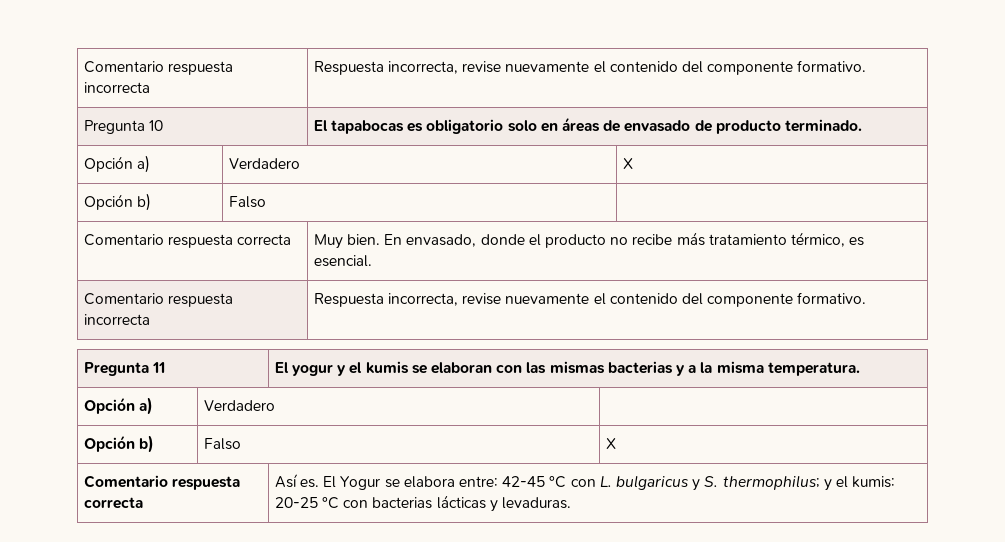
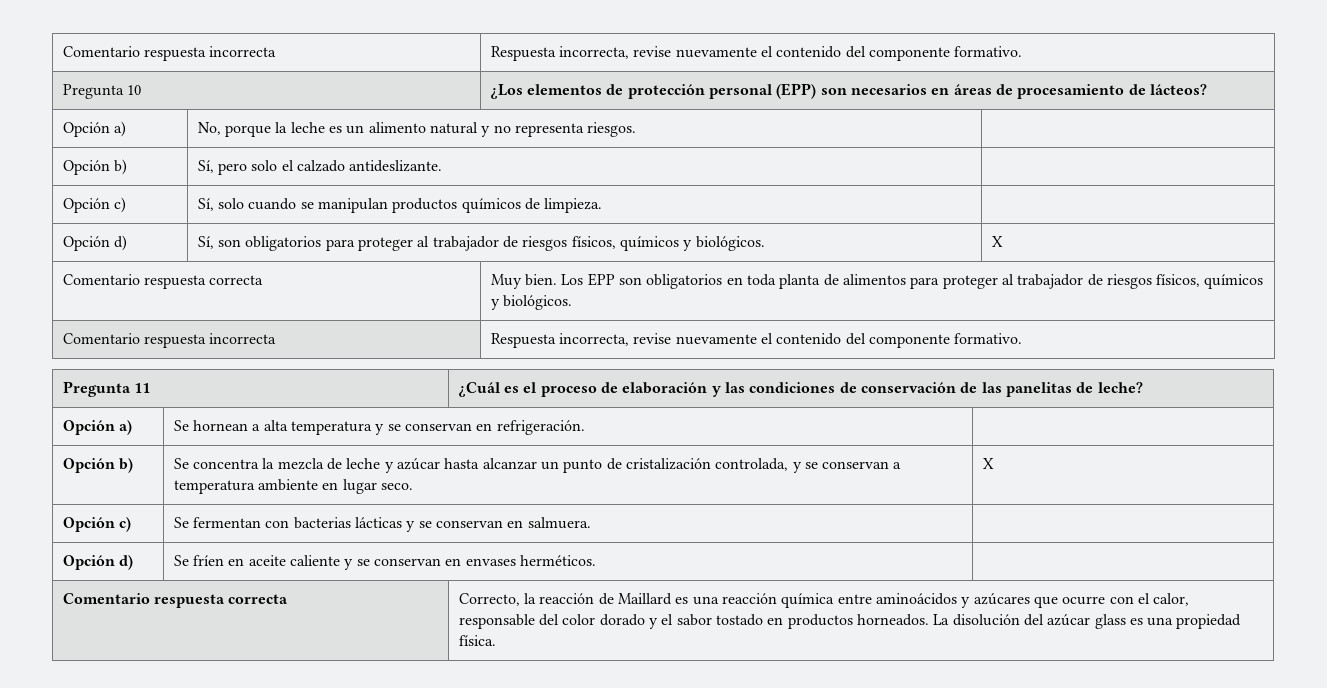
- Pregunta 10 | El tapabocas es obligatorio solo en áreas de envasado de producto terminado.
- Opción a) | Verdadero | X
- Opción b) | Falso |
+ Pregunta 10 | ¿Los elementos de protección personal (EPP) son necesarios en áreas de procesamiento de lácteos?
+ Opción a) | No, porque la leche es un alimento natural y no representa riesgos. |
+ Opción b) | Sí, pero solo el calzado antideslizante. |
+ Opción c) | Sí, solo cuando se manipulan productos químicos de limpieza. |
+ Opción d) | Sí, son obligatorios para proteger al trabajador de riesgos físicos, químicos y biológicos. | X
- Comentario respuesta correcta | Muy bien. En envasado, donde el producto no recibe más tratamiento térmico, es esencial.
+ Comentario respuesta correcta | Muy bien. Los EPP son obligatorios en toda planta de alimentos para proteger al trabajador de riesgos físicos, químicos y biológicos.
- Pregunta 11 | El yogur y el kumis se elaboran con las mismas bacterias y a la misma temperatura.
- Opción a) | Verdadero |
- Opción b) | Falso | X
- Comentario respuesta correcta | Así es. El Yogur se elabora entre: 42-45 °C con L. bulgaricus y S. thermophilus; y el kumis: 20-25 °C con bacterias lácticas y levaduras.
+ Pregunta 11 | ¿Cuál es el proceso de elaboración y las condiciones de conservación de las panelitas de leche?
+ Opción a) | Se hornean a alta temperatura y se conservan en refrigeración. |
+ Opción b) | Se concentra la mezcla de leche y azúcar hasta alcanzar un punto de cristalización controlada, y se conservan a temperatura ambiente en lugar seco. | X
+ Opción c) | Se fermentan con bacterias lácticas y se conservan en salmuera. |
+ Opción d) | Se fríen en aceite caliente y se conservan en envases herméticos. |
+ Comentario respuesta correcta | Correcto, la reacción de Maillard es una reacción química entre aminoácidos y azúcares que ocurre con el calor, responsable del color dorado y el sabor tostado en productos horneados. La disolución del azúcar glass es una propiedad física.

